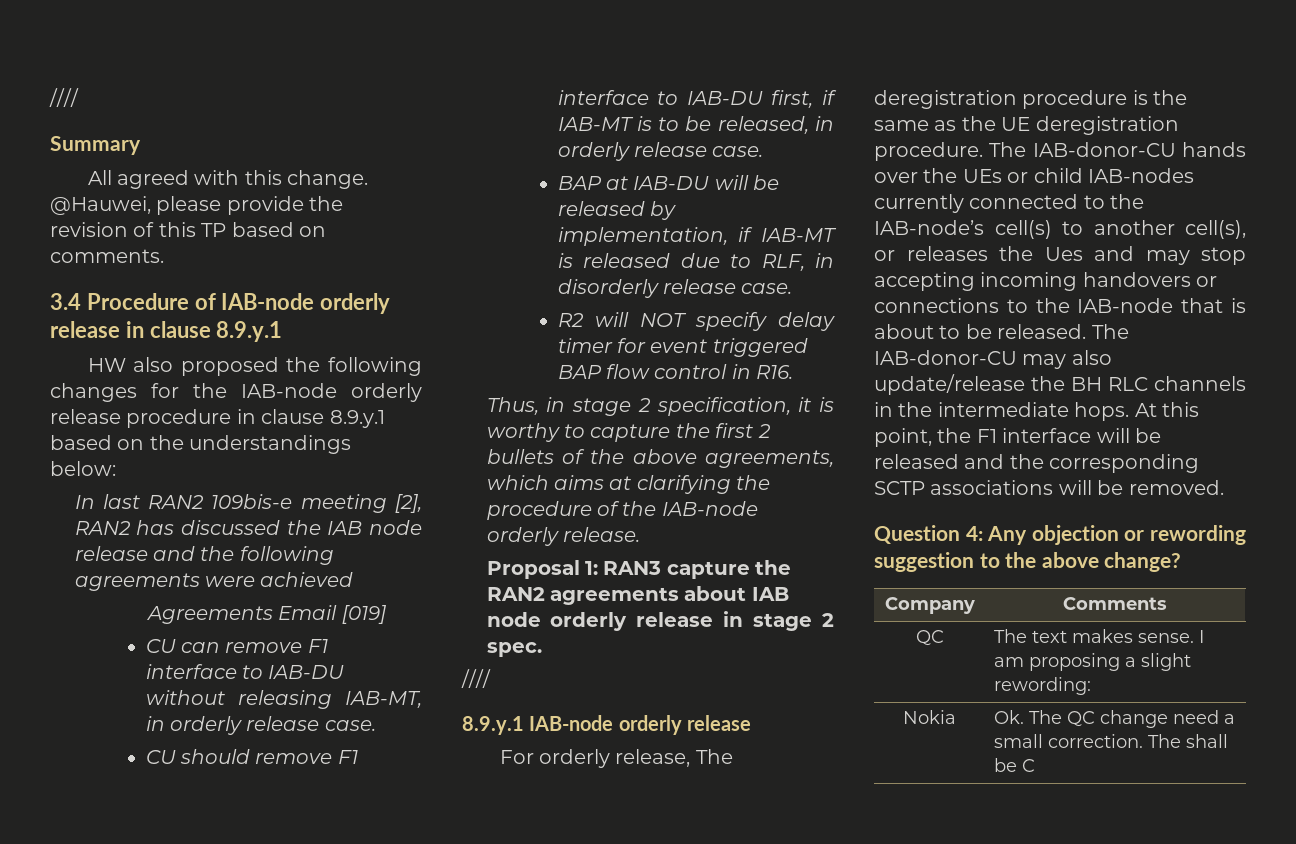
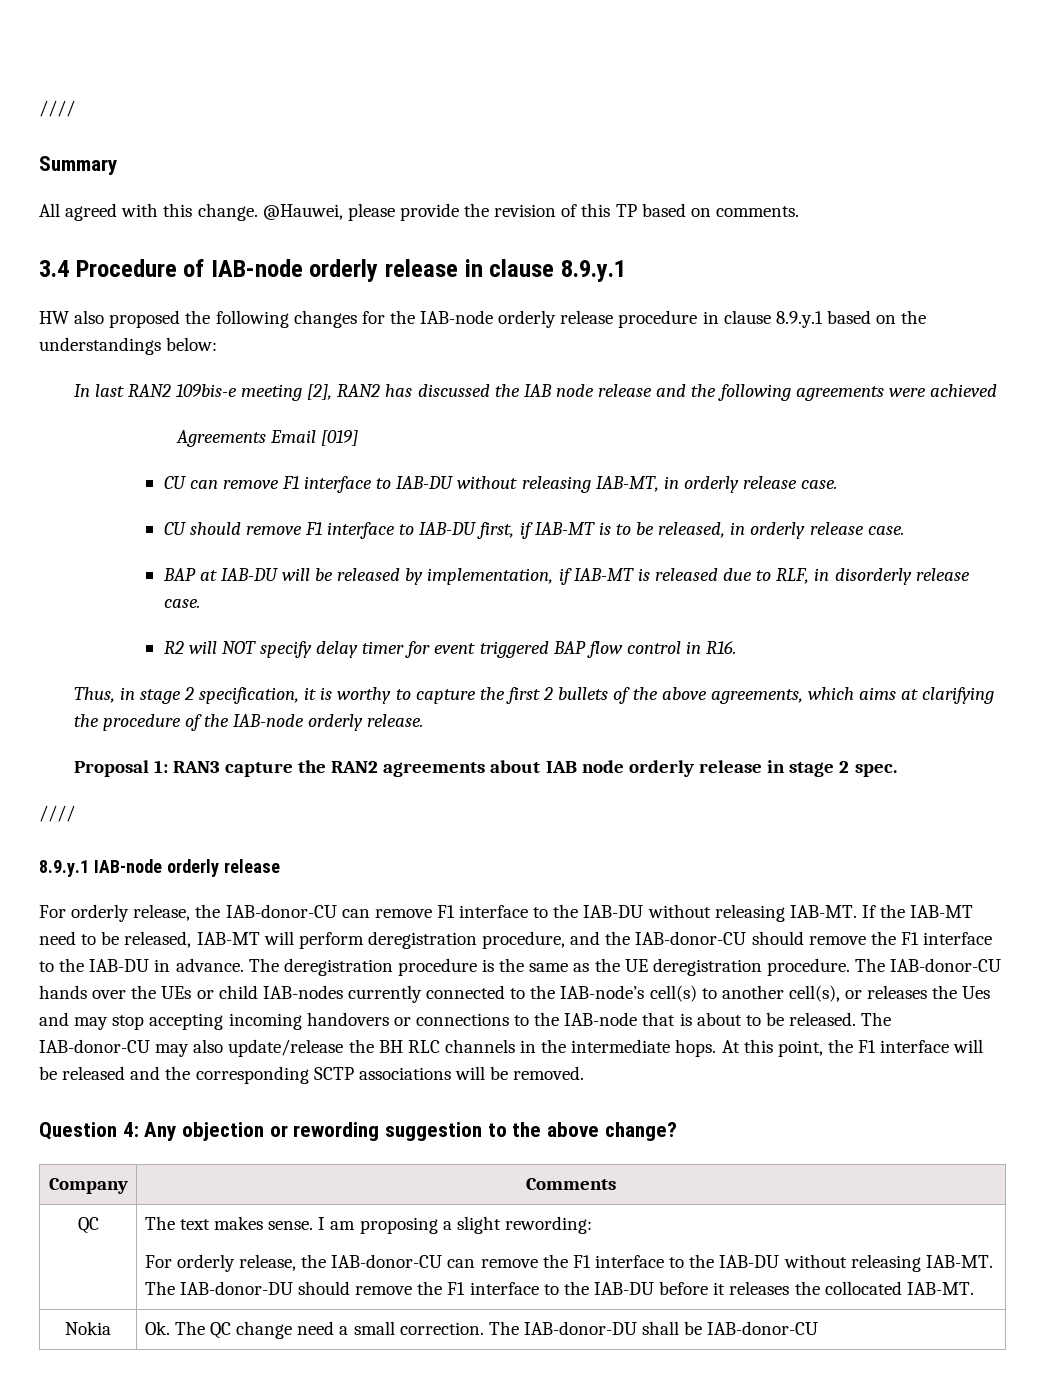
- For orderly release, The deregistration procedure is the same as the UE deregistration procedure.
+ For orderly release, the IAB-donor-CU can remove F1 interface to the IAB-DU without releasing IAB-MT. If the IAB-MT need to be released, IAB-MT will perform deregistration procedure, and the IAB-donor-CU should remove the F1 interface to the IAB-DU in advance. The deregistration procedure is the same as the UE deregistration procedure.
+ For orderly release, the IAB-donor-CU can remove the F1 interface to the IAB-DU without releasing IAB-MT. The IAB-donor-DU should remove the F1 interface to the IAB-DU before it releases the collocated IAB-MT.
- Nokia | Ok. The QC change need a small correction. The shall be C
+ Nokia | Ok. The QC change need a small correction. The IAB-donor-DU shall be IAB-donor-CU

